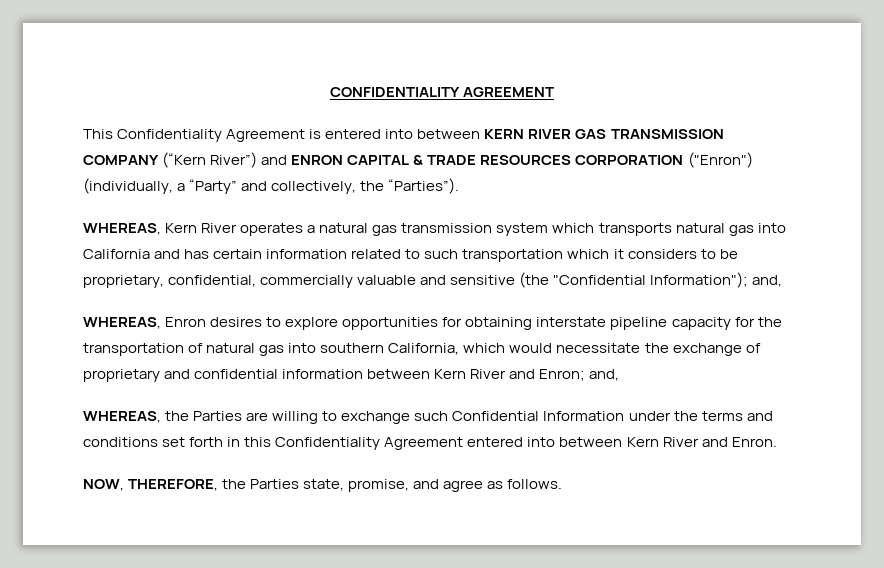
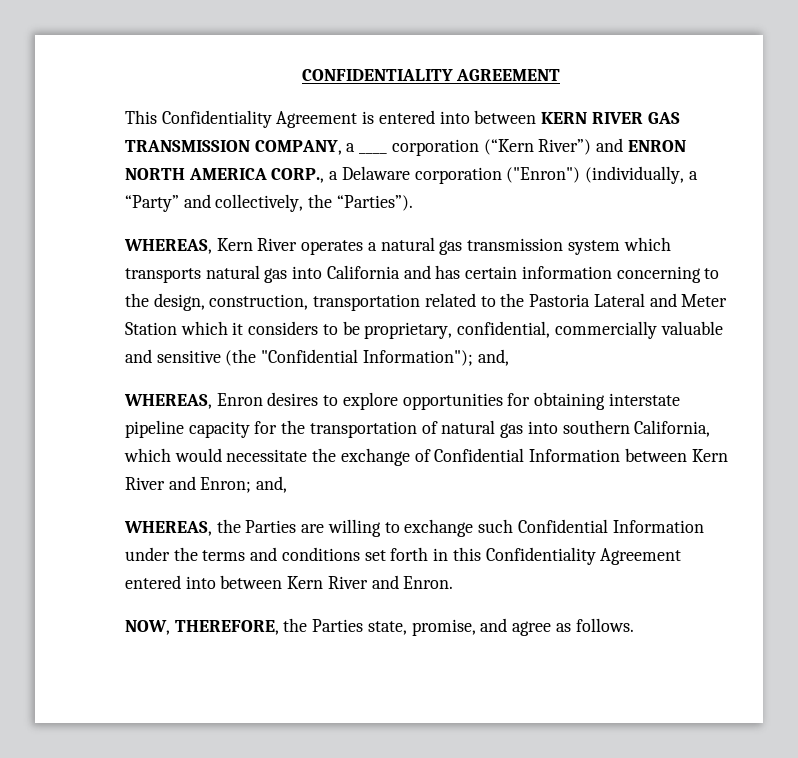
- This Confidentiality Agreement is entered into between KERN RIVER GAS TRANSMISSION COMPANY (“Kern River”) and ENRON CAPITAL & TRADE RESOURCES CORPORATION ("Enron") (individually, a “Party” and collectively, the “Parties”).
+ This Confidentiality Agreement is entered into between KERN RIVER GAS TRANSMISSION COMPANY, a ____ corporation (“Kern River”) and ENRON NORTH AMERICA CORP., a Delaware corporation ("Enron") (individually, a “Party” and collectively, the “Parties”).
- WHEREAS, Kern River operates a natural gas transmission system which transports natural gas into California and has certain information related to such transportation which it considers to be proprietary, confidential, commercially valuable and sensitive (the "Confidential Information"); and,
+ WHEREAS, Kern River operates a natural gas transmission system which transports natural gas into California and has certain information concerning to the design, construction, transportation related to the Pastoria Lateral and Meter Station which it considers to be proprietary, confidential, commercially valuable and sensitive (the "Confidential Information"); and,
- WHEREAS, Enron desires to explore opportunities for obtaining interstate pipeline capacity for the transportation of natural gas into southern California, which would necessitate the exchange of proprietary and confidential information between Kern River and Enron; and,
+ WHEREAS, Enron desires to explore opportunities for obtaining interstate pipeline capacity for the transportation of natural gas into southern California, which would necessitate the exchange of Confidential Information between Kern River and Enron; and,

